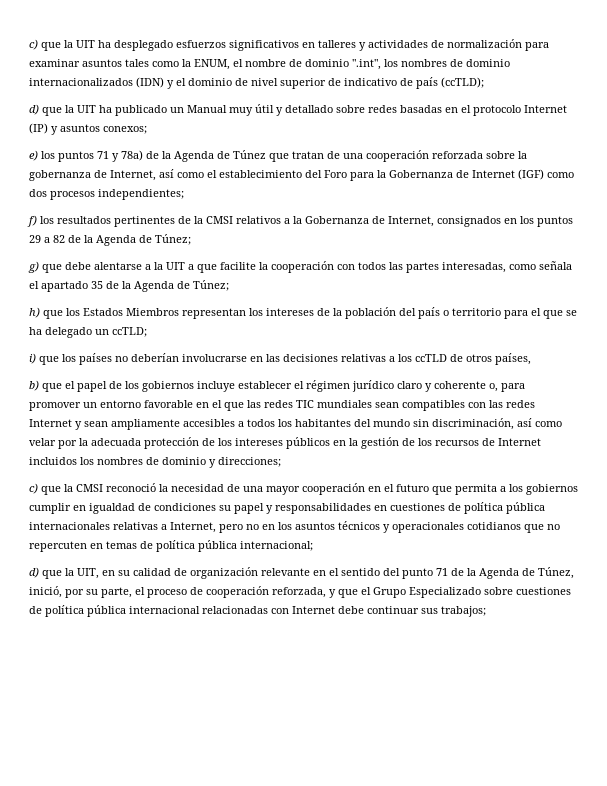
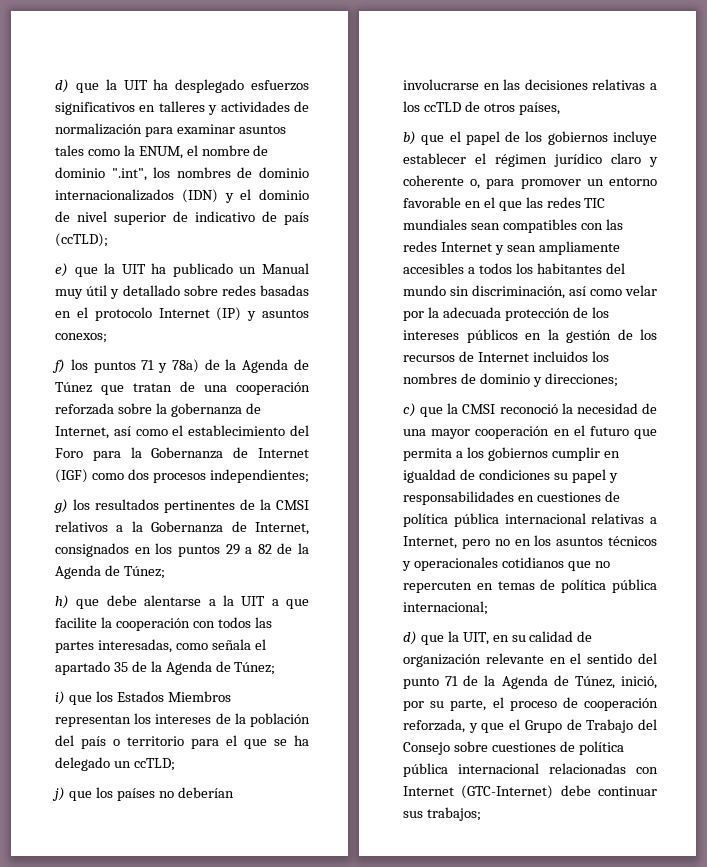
- c) que la UIT ha desplegado esfuerzos significativos en talleres y actividades de normalización para examinar asuntos tales como la ENUM, el nombre de dominio ".int", los nombres de dominio internacionalizados (IDN) y el dominio de nivel superior de indicativo de país (ccTLD);
+ d) que la UIT ha desplegado esfuerzos significativos en talleres y actividades de normalización para examinar asuntos tales como la ENUM, el nombre de dominio ".int", los nombres de dominio internacionalizados (IDN) y el dominio de nivel superior de indicativo de país (ccTLD);
- d) que la UIT ha publicado un Manual muy útil y detallado sobre redes basadas en el protocolo Internet (IP) y asuntos conexos;
+ e) que la UIT ha publicado un Manual muy útil y detallado sobre redes basadas en el protocolo Internet (IP) y asuntos conexos;
- e) los puntos 71 y 78a) de la Agenda de Túnez que tratan de una cooperación reforzada sobre la gobernanza de Internet, así como el establecimiento del Foro para la Gobernanza de Internet (IGF) como dos procesos independientes;
+ f) los puntos 71 y 78a) de la Agenda de Túnez que tratan de una cooperación reforzada sobre la gobernanza de Internet, así como el establecimiento del Foro para la Gobernanza de Internet (IGF) como dos procesos independientes;
- f) los resultados pertinentes de la CMSI relativos a la Gobernanza de Internet, consignados en los puntos 29 a 82 de la Agenda de Túnez;
+ g) los resultados pertinentes de la CMSI relativos a la Gobernanza de Internet, consignados en los puntos 29 a 82 de la Agenda de Túnez;
- g) que debe alentarse a la UIT a que facilite la cooperación con todos las partes interesadas, como señala el apartado 35 de la Agenda de Túnez;
+ h) que debe alentarse a la UIT a que facilite la cooperación con todos las partes interesadas, como señala el apartado 35 de la Agenda de Túnez;
- h) que los Estados Miembros representan los intereses de la población del país o territorio para el que se ha delegado un ccTLD;
+ i) que los Estados Miembros representan los intereses de la población del país o territorio para el que se ha delegado un ccTLD;
- i) que los países no deberían involucrarse en las decisiones relativas a los ccTLD de otros países,
+ j) que los países no deberían involucrarse en las decisiones relativas a los ccTLD de otros países,
- c) que la CMSI reconoció la necesidad de una mayor cooperación en el futuro que permita a los gobiernos cumplir en igualdad de condiciones su papel y responsabilidades en cuestiones de política pública internacionales relativas a Internet, pero no en los asuntos técnicos y operacionales cotidianos que no repercuten en temas de política pública internacional;
+ c) que la CMSI reconoció la necesidad de una mayor cooperación en el futuro que permita a los gobiernos cumplir en igualdad de condiciones su papel y responsabilidades en cuestiones de política pública internacional relativas a Internet, pero no en los asuntos técnicos y operacionales cotidianos que no repercuten en temas de política pública internacional;
- d) que la UIT, en su calidad de organización relevante en el sentido del punto 71 de la Agenda de Túnez, inició, por su parte, el proceso de cooperación reforzada, y que el Grupo Especializado sobre cuestiones de política pública internacional relacionadas con Internet debe continuar sus trabajos;
+ d) que la UIT, en su calidad de organización relevante en el sentido del punto 71 de la Agenda de Túnez, inició, por su parte, el proceso de cooperación reforzada, y que el Grupo de Trabajo del Consejo sobre cuestiones de política pública internacional relacionadas con Internet (GTC-Internet) debe continuar sus trabajos;

